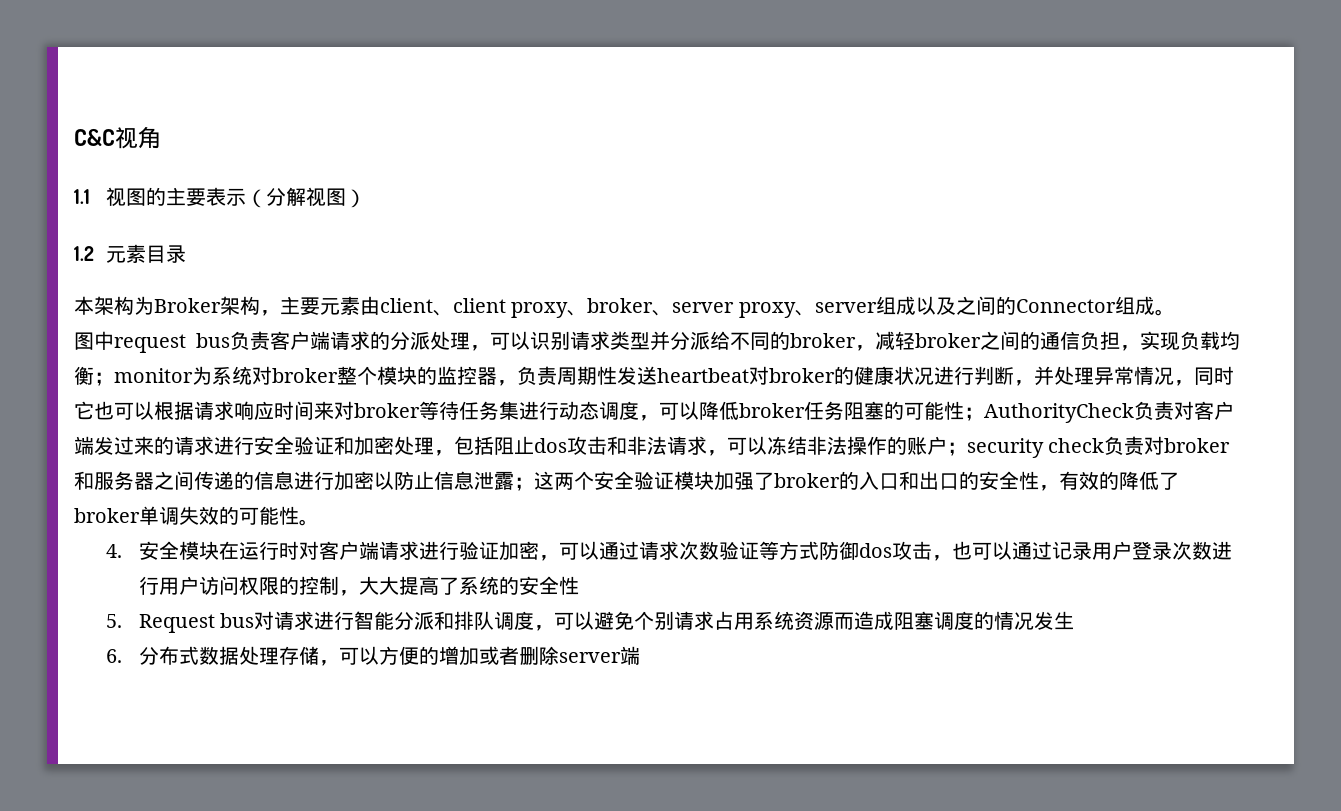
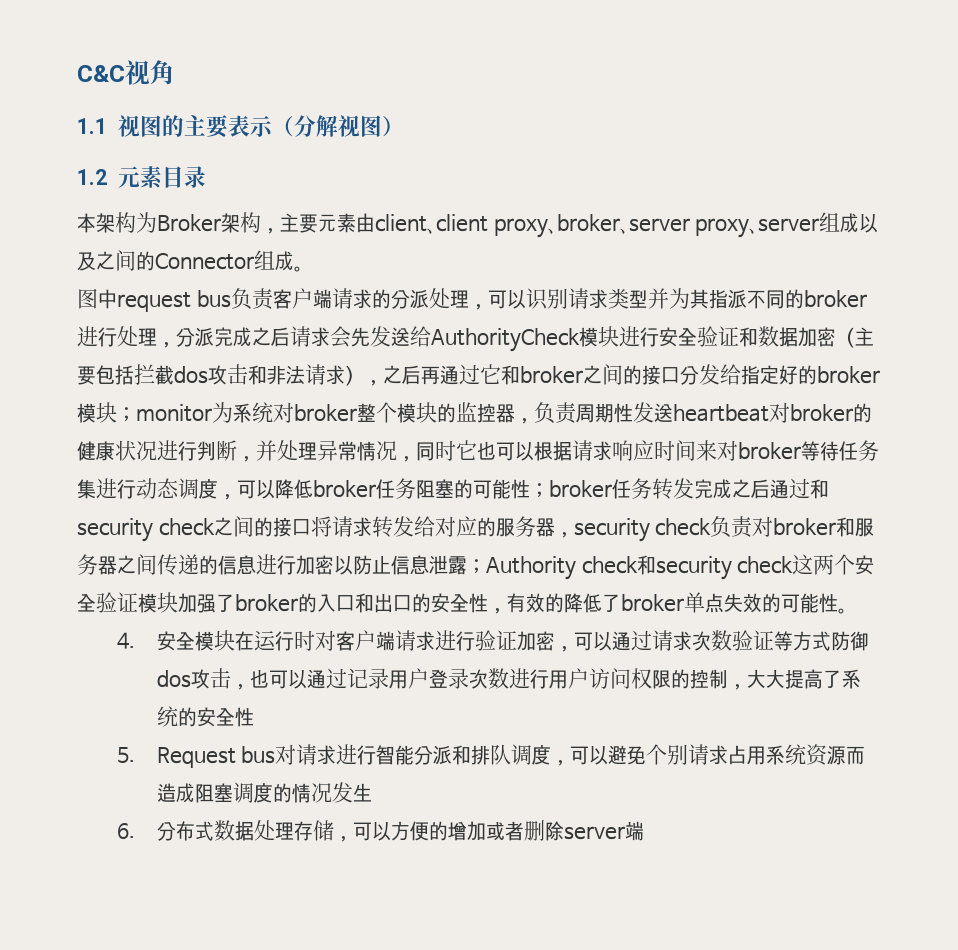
- 图中request bus负责客户端请求的分派处理，可以识别请求类型并分派给不同的broker，减轻broker之间的通信负担，实现负载均衡；
+ 图中request bus负责客户端请求的分派处理，可以识别请求类型并为其指派不同的broker进行处理，分派完成之后请求会先发送给AuthorityCheck模块进行安全验证和数据加密（主要包括拦截dos攻击和非法请求），之后再通过它和broker之间的接口分发给指定好的broker模块；
- AuthorityCheck负责对客户端发过来的请求进行安全验证和加密处理，包括阻止dos攻击和非法请求，可以冻结非法操作的账户；security check负责对broker和服务器之间传递的信息进行加密以防止信息泄露；
+ broker任务转发完成之后通过和security check之间的接口将请求转发给对应的服务器，security check负责对broker和服务器之间传递的信息进行加密以防止信息泄露；
- 这两个安全验证模块加强了broker的入口和出口的安全性，有效的降低了broker单调失效的可能性。
+ Authority check和security check这两个安全验证模块加强了broker的入口和出口的安全性，有效的降低了broker单点失效的可能性。

